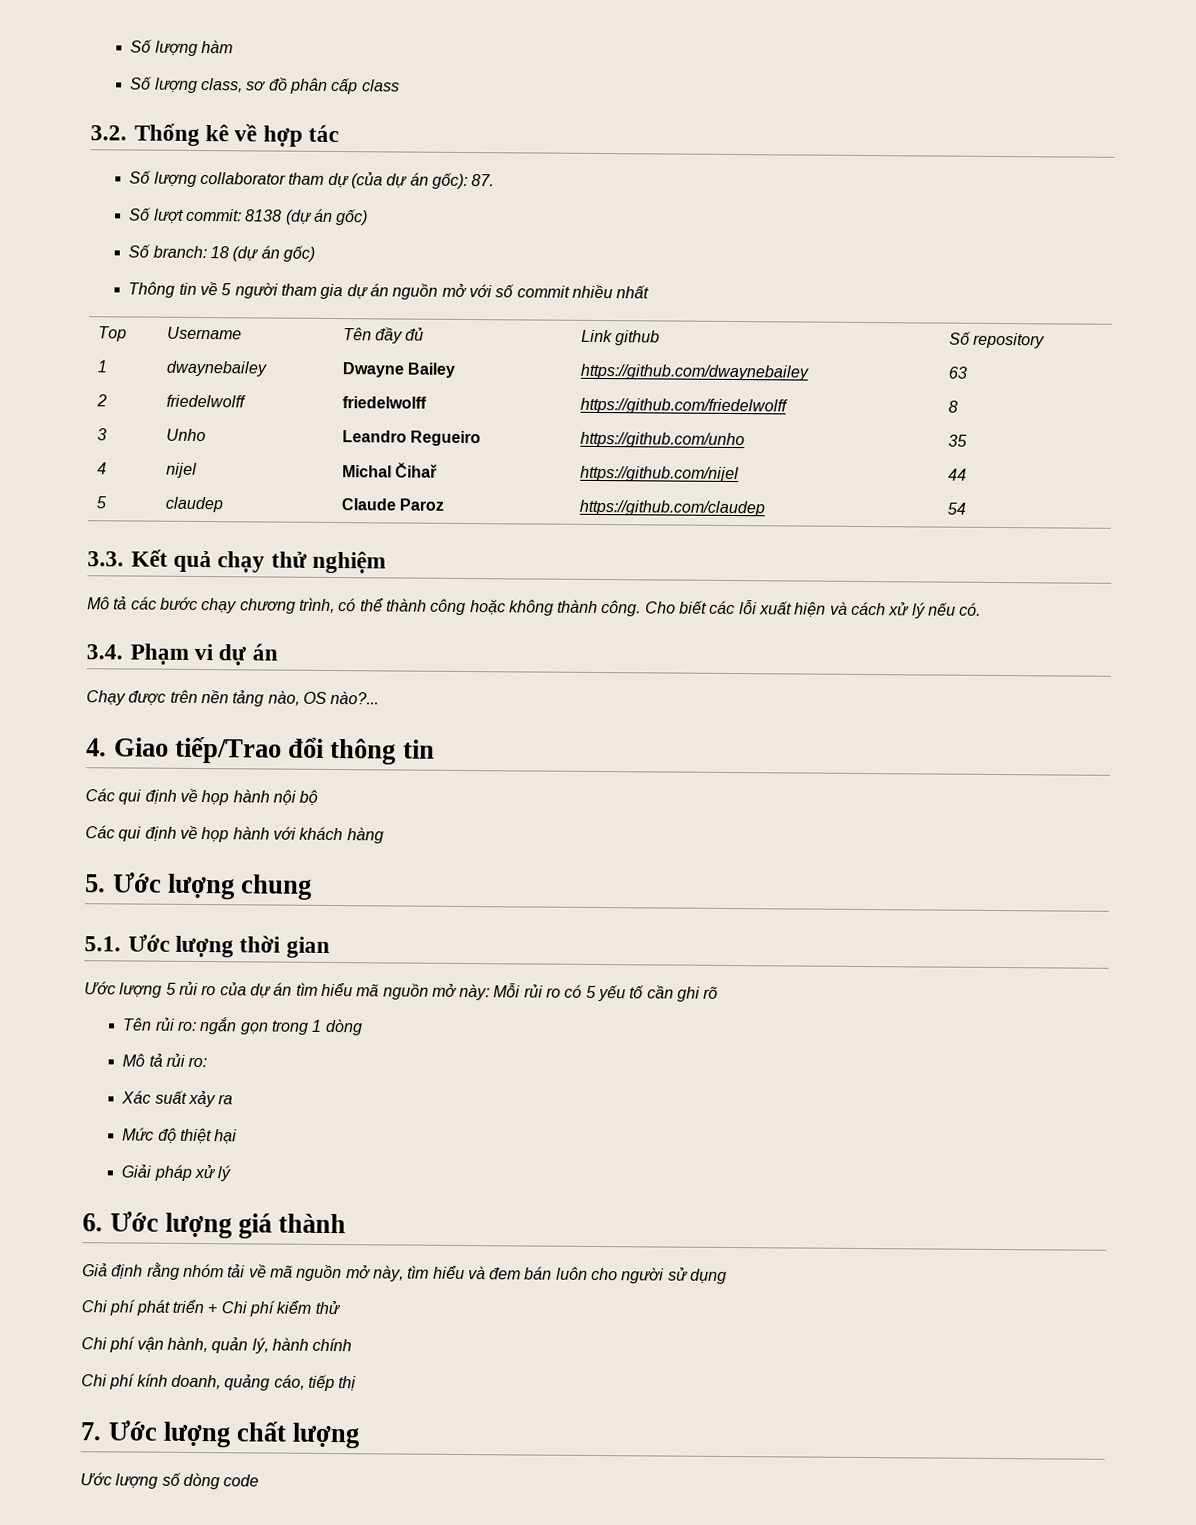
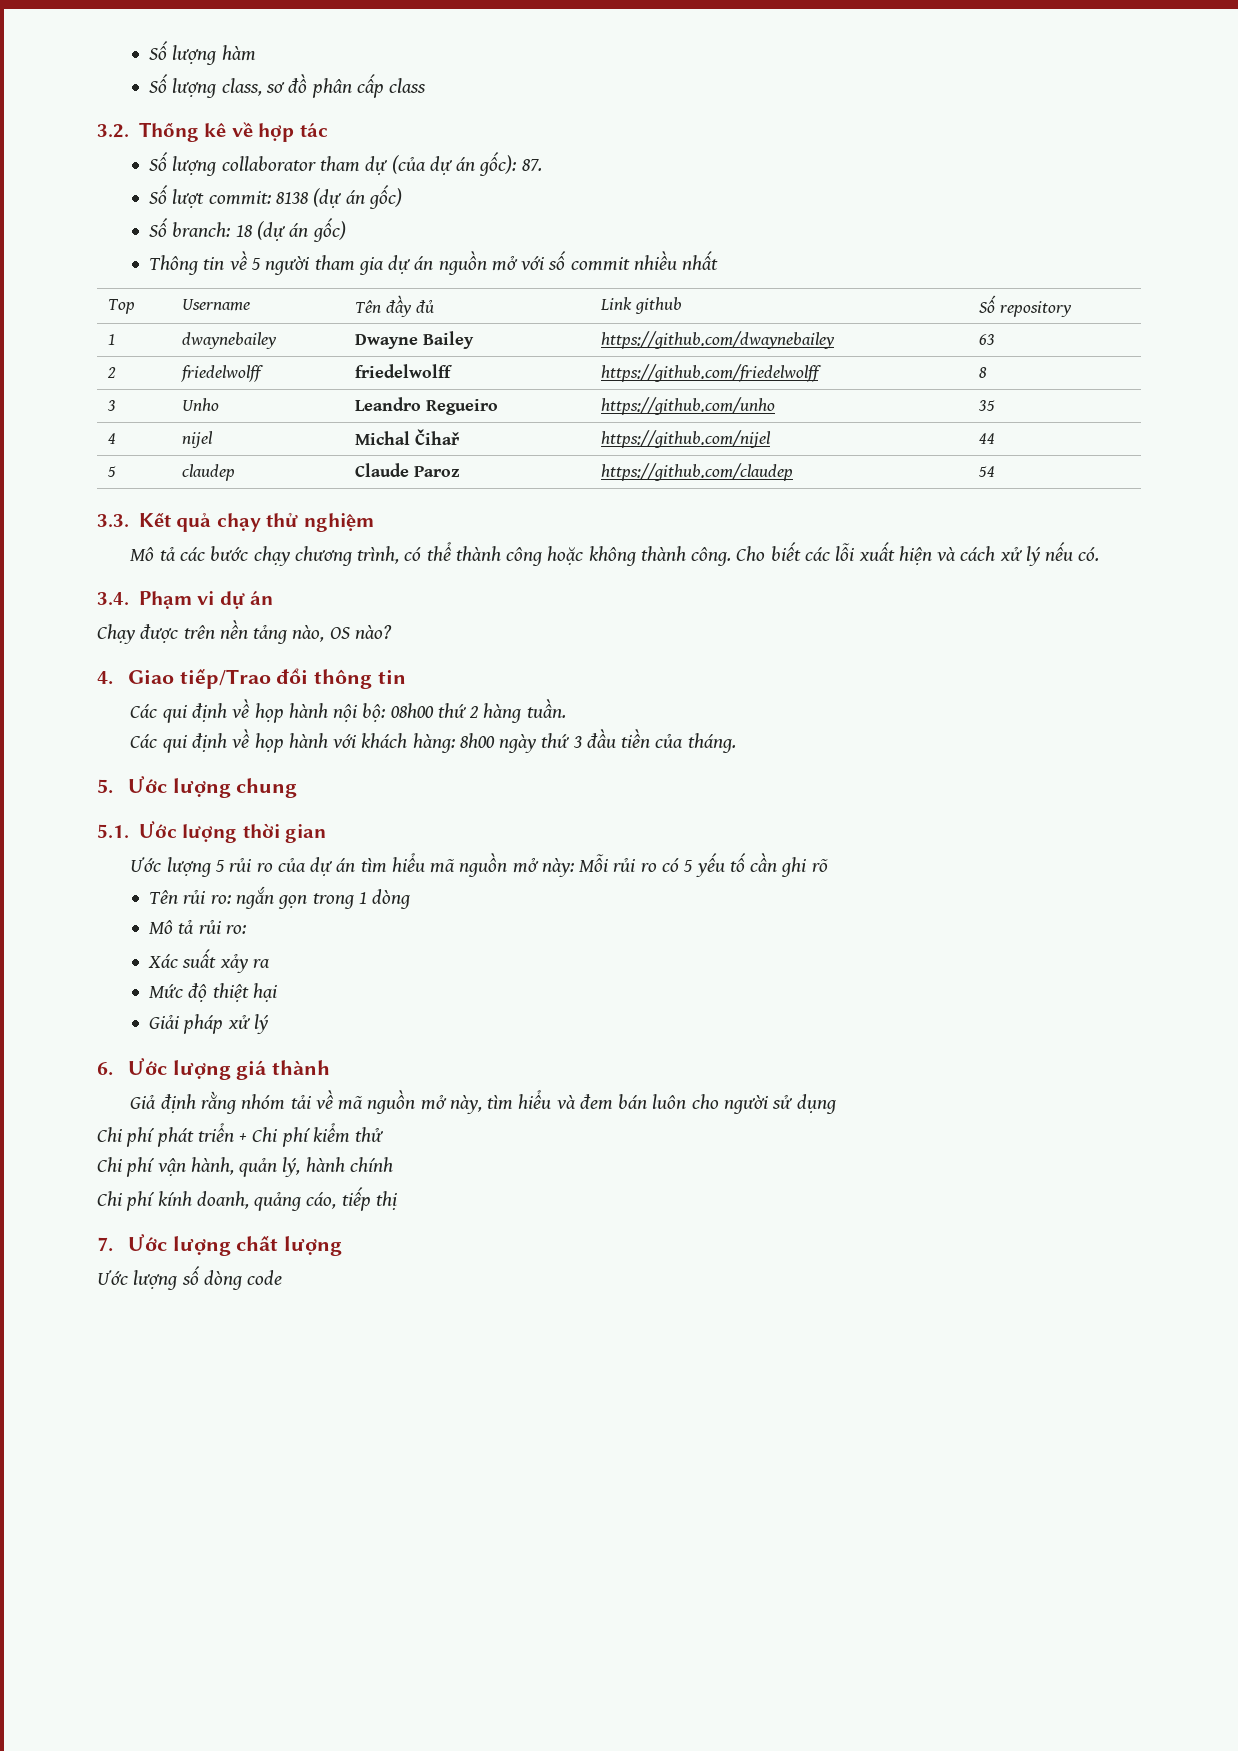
- Chạy được trên nền tảng nào, OS nào?...
+ Chạy được trên nền tảng nào, OS nào?
- Các qui định về họp hành nội bộ
+ Các qui định về họp hành nội bộ: 08h00 thứ 2 hàng tuần.
- Các qui định về họp hành với khách hàng
+ Các qui định về họp hành với khách hàng: 8h00 ngày thứ 3 đầu tiền của tháng.

